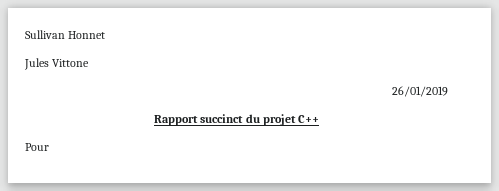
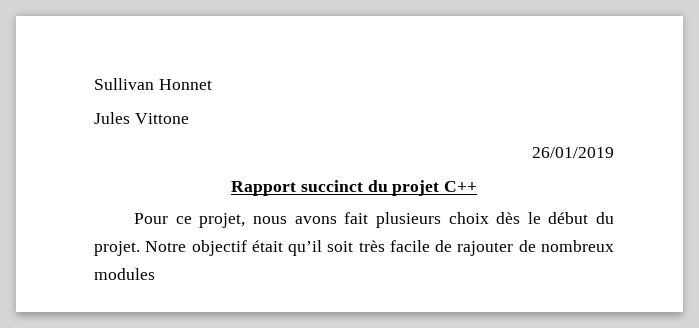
- Pour
+ Pour ce projet, nous avons fait plusieurs choix dès le début du projet. Notre objectif était qu’il soit très facile de rajouter de nombreux modules

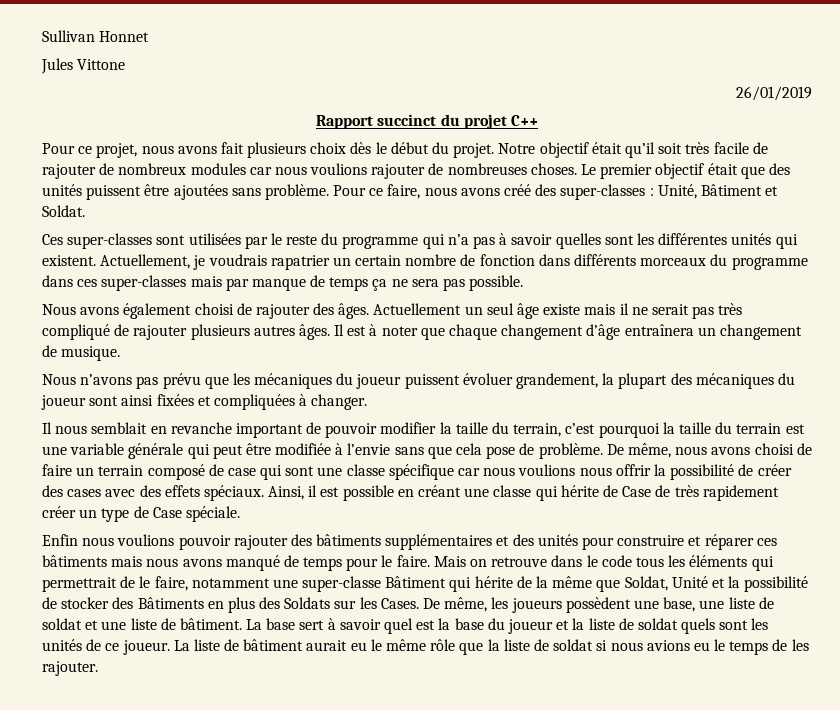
- Notre objectif était qu’il soit très facile de rajouter de nombreux modules
+ Notre objectif était qu’il soit très facile de rajouter de nombreux modules car nous voulions rajouter de nombreuses choses. Le premier objectif était que des unités puissent être ajoutées sans problème. Pour ce faire, nous avons créé des super-classes : Unité, Bâtiment et Soldat.
+ Ces super-classes sont utilisées par le reste du programme qui n’a pas à savoir quelles sont les différentes unités qui existent. Actuellement, je voudrais rapatrier un certain nombre de fonction dans différents morceaux du programme dans ces super-classes mais par manque de temps ça ne sera pas possible.
+ Nous avons également choisi de rajouter des âges. Actuellement un seul âge existe mais il ne serait pas très compliqué de rajouter plusieurs autres âges. Il est à noter que chaque changement d’âge entraînera un changement de musique.
+ Nous n’avons pas prévu que les mécaniques du joueur puissent évoluer grandement, la plupart des mécaniques du joueur sont ainsi fixées et compliquées à changer.
+ Il nous semblait en revanche important de pouvoir modifier la taille du terrain, c’est pourquoi la taille du terrain est une variable générale qui peut être modifiée à l’envie sans que cela pose de problème. De même, nous avons choisi de faire un terrain composé de case qui sont une classe spécifique car nous voulions nous offrir la possibilité de créer des cases avec des effets spéciaux. Ainsi, il est possible en créant une classe qui hérite de Case de très rapidement créer un type de Case spéciale.
+ Enfin nous voulions pouvoir rajouter des bâtiments supplémentaires et des unités pour construire et réparer ces bâtiments mais nous avons manqué de temps pour le faire. Mais on retrouve dans le code tous les éléments qui permettrait de le faire, notamment une super-classe Bâtiment qui hérite de la même que Soldat, Unité et la possibilité de stocker des Bâtiments en plus des Soldats sur les Cases. De même, les joueurs possèdent une base, une liste de soldat et une liste de bâtiment. La base sert à savoir quel est la base du joueur et la liste de soldat quels sont les unités de ce joueur. La liste de bâtiment aurait eu le même rôle que la liste de soldat si nous avions eu le temps de les rajouter.

